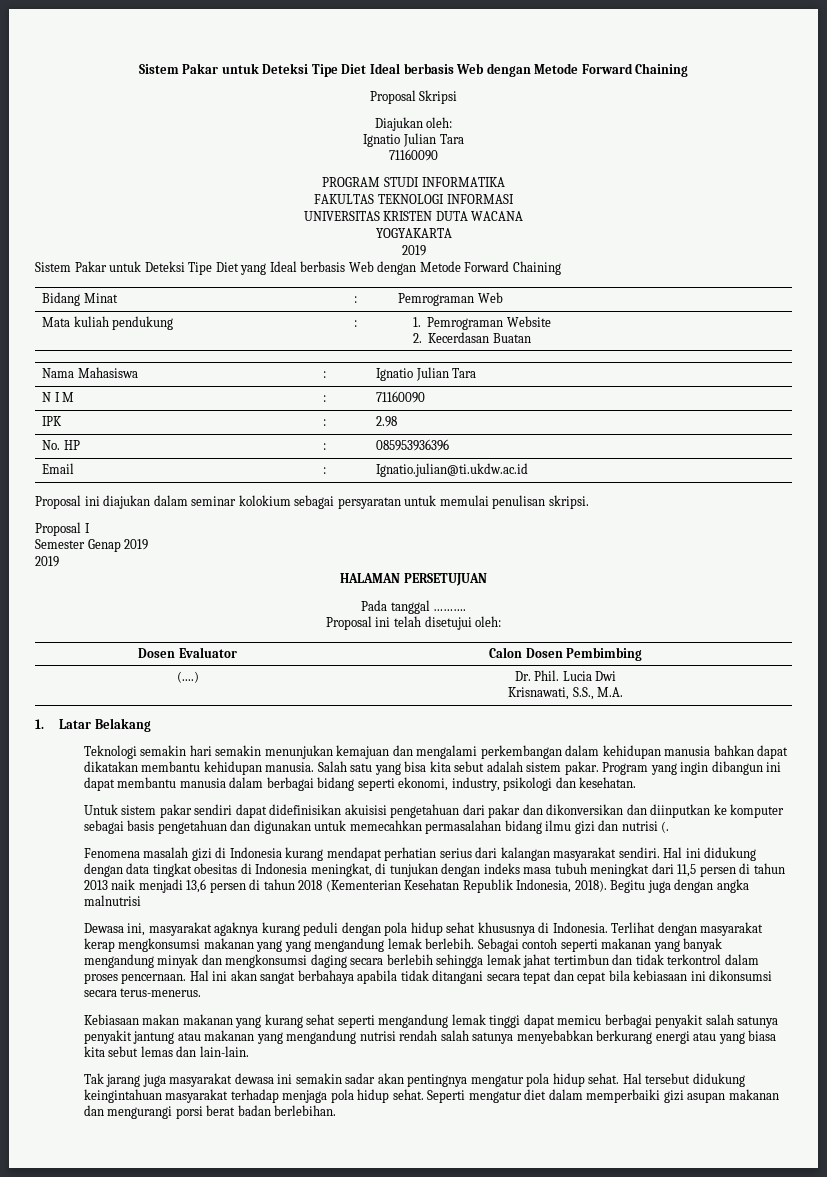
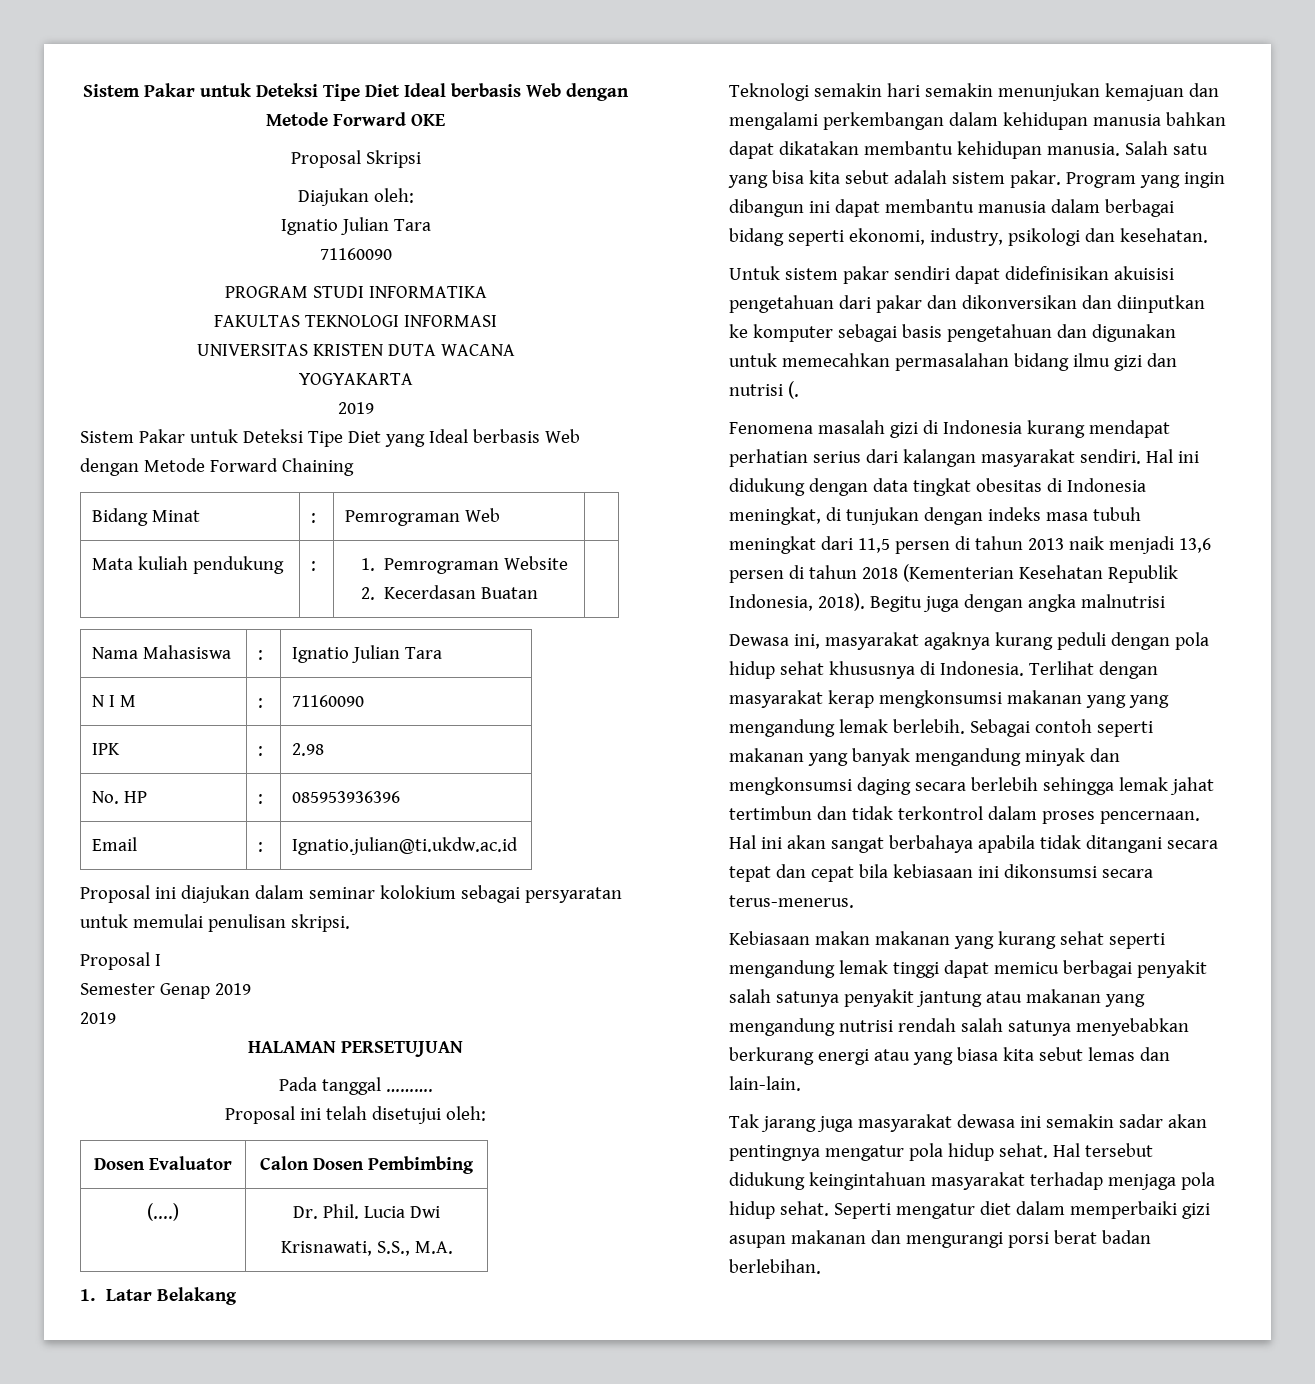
- Sistem Pakar untuk Deteksi Tipe Diet Ideal berbasis Web dengan Metode Forward Chaining
+ Sistem Pakar untuk Deteksi Tipe Diet Ideal berbasis Web dengan Metode Forward OKE

